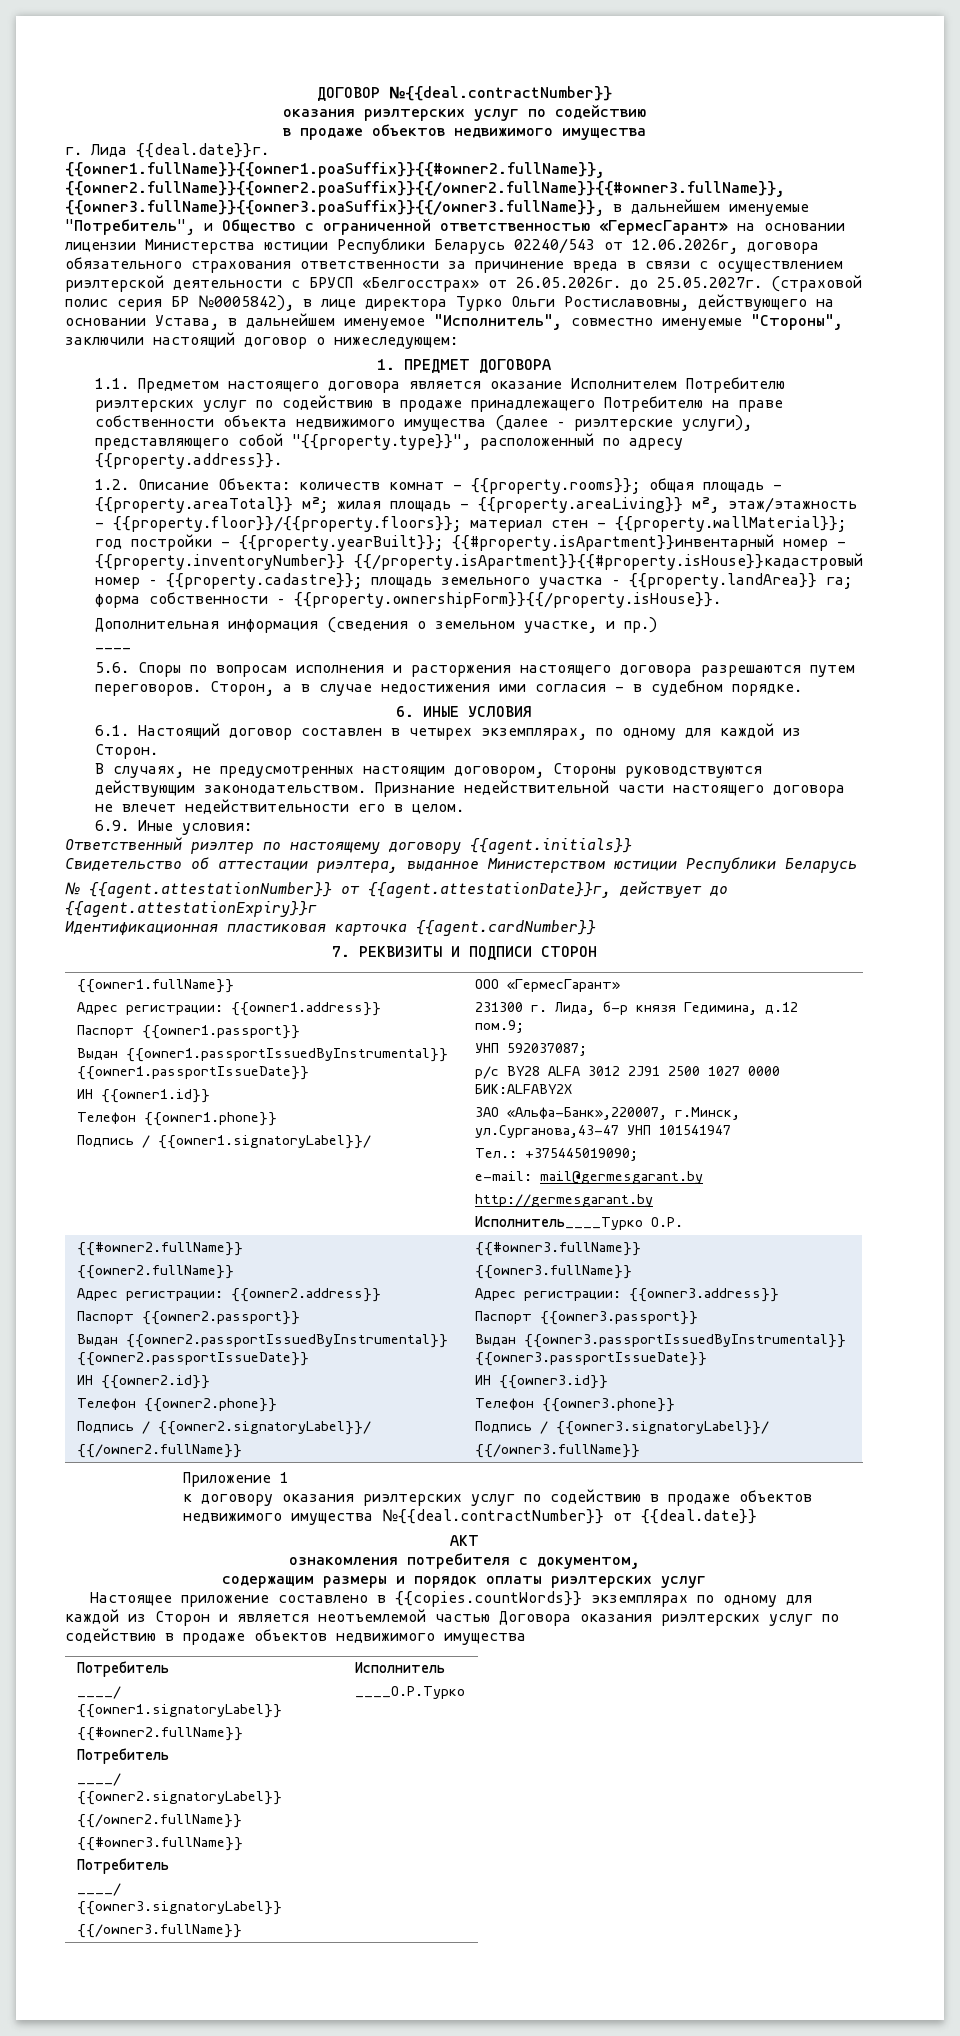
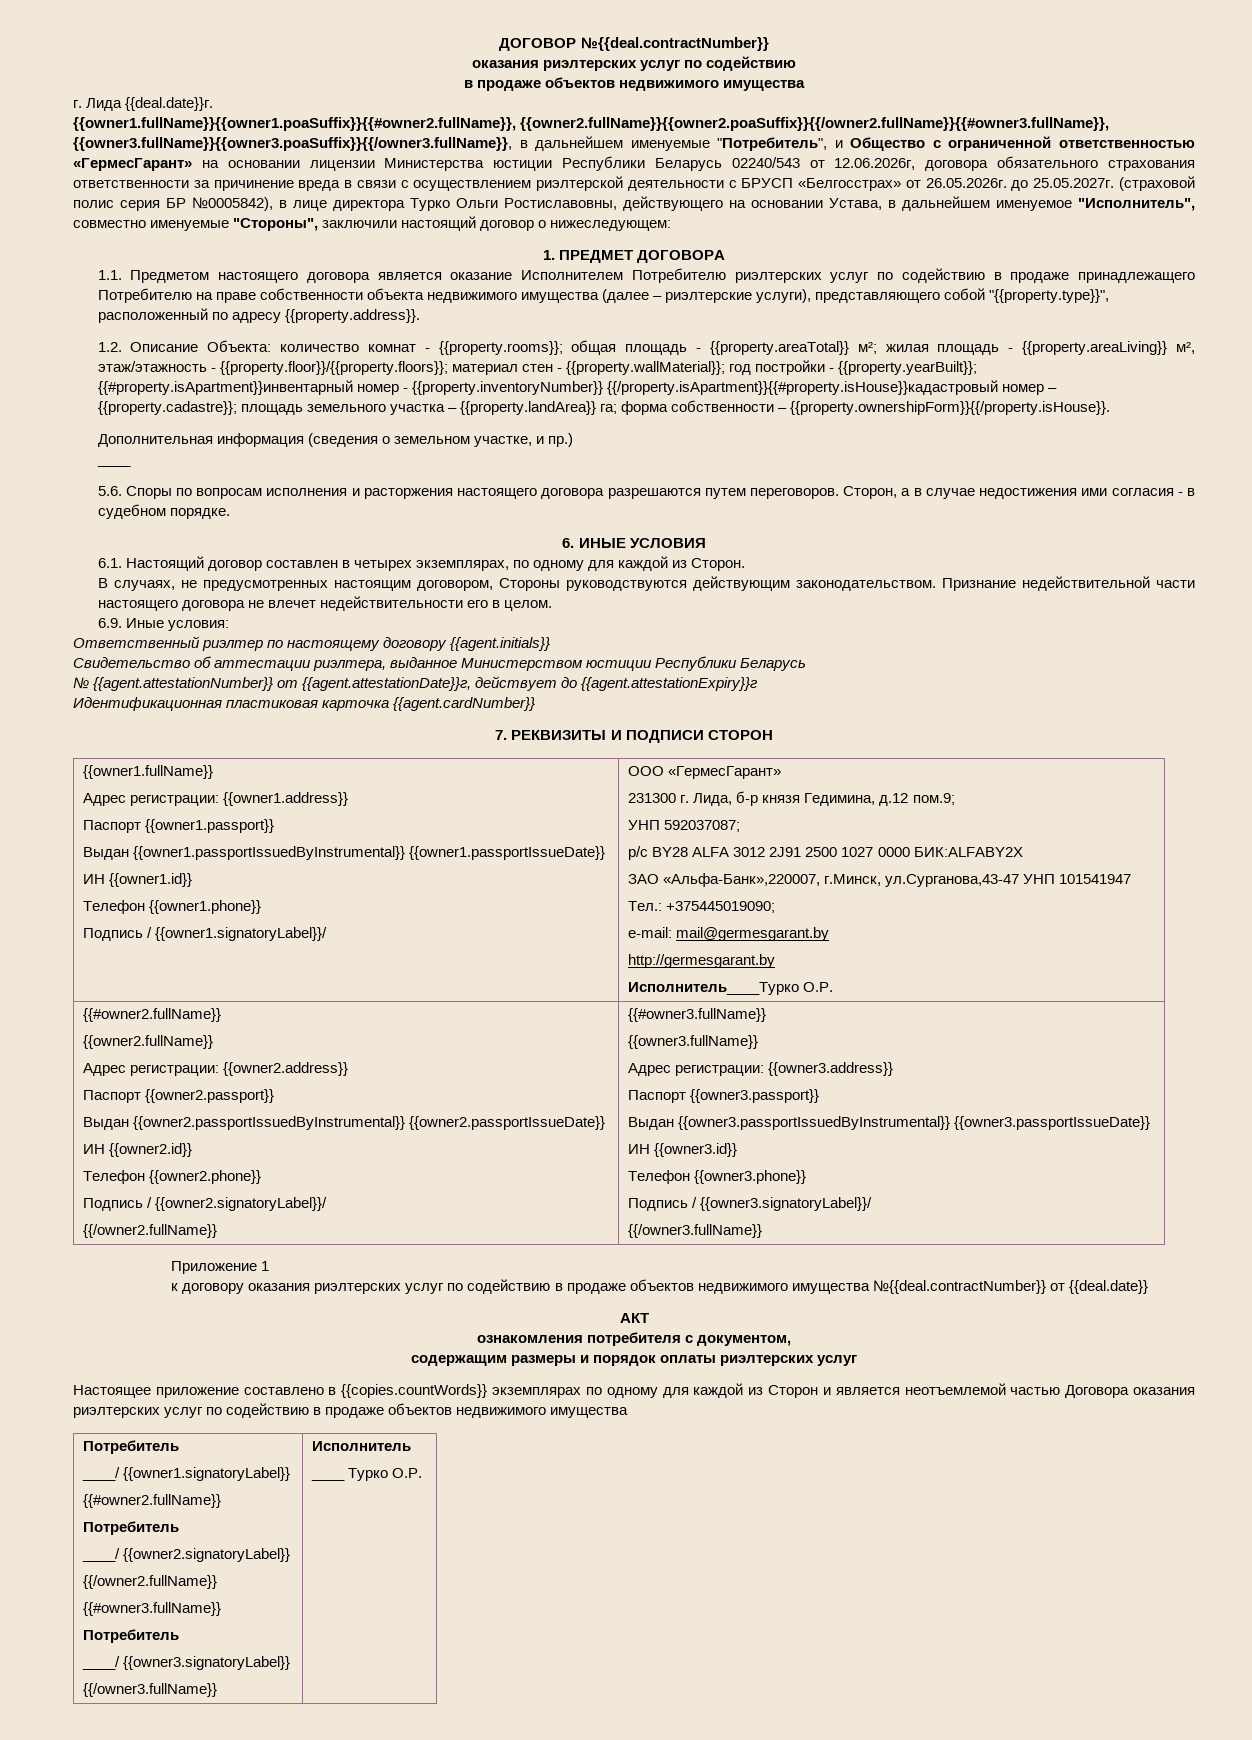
- 1.2. Описание Объекта: количеств комнат - {{property.rooms}}; общая площадь - {{property.areaTotal}} м²; жилая площадь - {{property.areaLiving}} м², этаж/этажность - {{property.floor}}/{{property.floors}}; материал стен - {{property.wallMaterial}}; год постройки - {{property.yearBuilt}}; {{#property.isApartment}}инвентарный номер - {{property.inventoryNumber}} {{/property.isApartment}}{{#property.isHouse}}кадастровый номер – {{property.cadastre}}; площадь земельного участка – {{property.landArea}} га; форма собственности – {{property.ownershipForm}}{{/property.isHouse}}.
+ 1.2. Описание Объекта: количество комнат - {{property.rooms}}; общая площадь - {{property.areaTotal}} м²; жилая площадь - {{property.areaLiving}} м², этаж/этажность - {{property.floor}}/{{property.floors}}; материал стен - {{property.wallMaterial}}; год постройки - {{property.yearBuilt}}; {{#property.isApartment}}инвентарный номер - {{property.inventoryNumber}} {{/property.isApartment}}{{#property.isHouse}}кадастровый номер – {{property.cadastre}}; площадь земельного участка – {{property.landArea}} га; форма собственности – {{property.ownershipForm}}{{/property.isHouse}}.
  Настоящее приложение составлено в {{copies.countWords}} экземплярах по одному для каждой из Сторон и является неотъемлемой частью Договора оказания риэлтерских услуг по содействию в продаже объектов недвижимого имущества
  Потребитель
  ____/ {{owner1.signatoryLabel}}
  {{#owner2.fullName}}
  Потребитель
  ____/ {{owner2.signatoryLabel}}
  {{/owner2.fullName}}
  {{#owner3.fullName}}
  Потребитель
  ____/ {{owner3.signatoryLabel}}
  {{/owner3.fullName}} | Исполнитель
- ____О.Р.Турко
+ ____ Турко О.Р.

